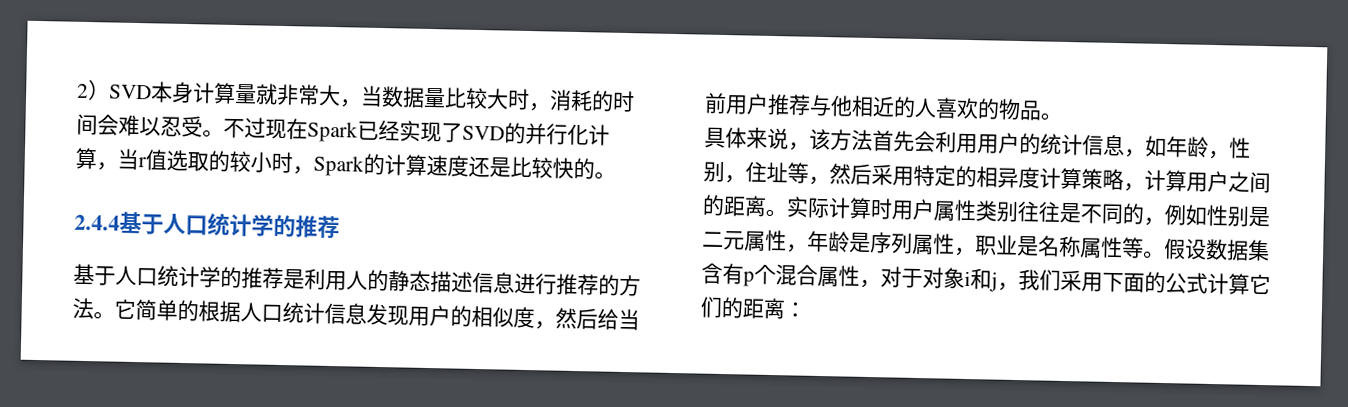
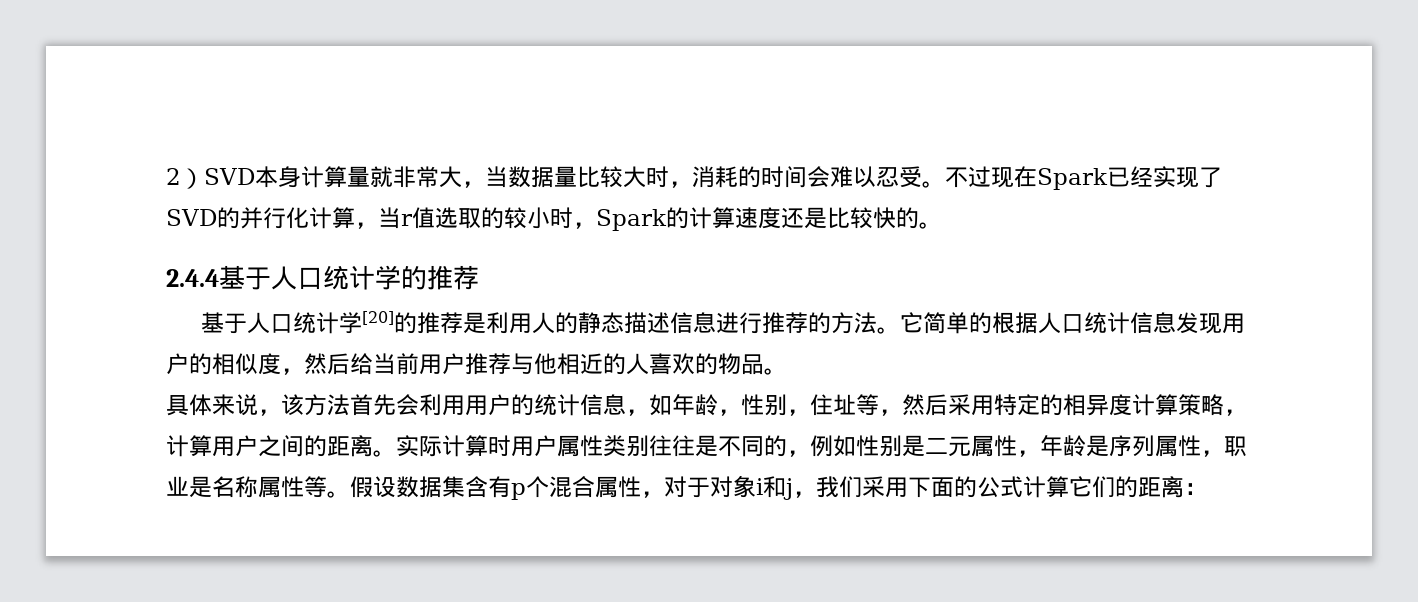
- 基于人口统计学的推荐是利用人的静态描述信息进行推荐的方法。
+ 基于人口统计学[20]的推荐是利用人的静态描述信息进行推荐的方法。

